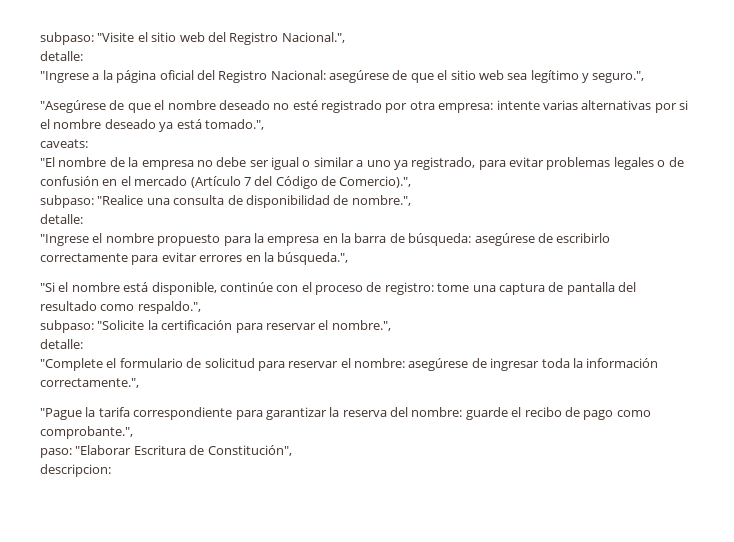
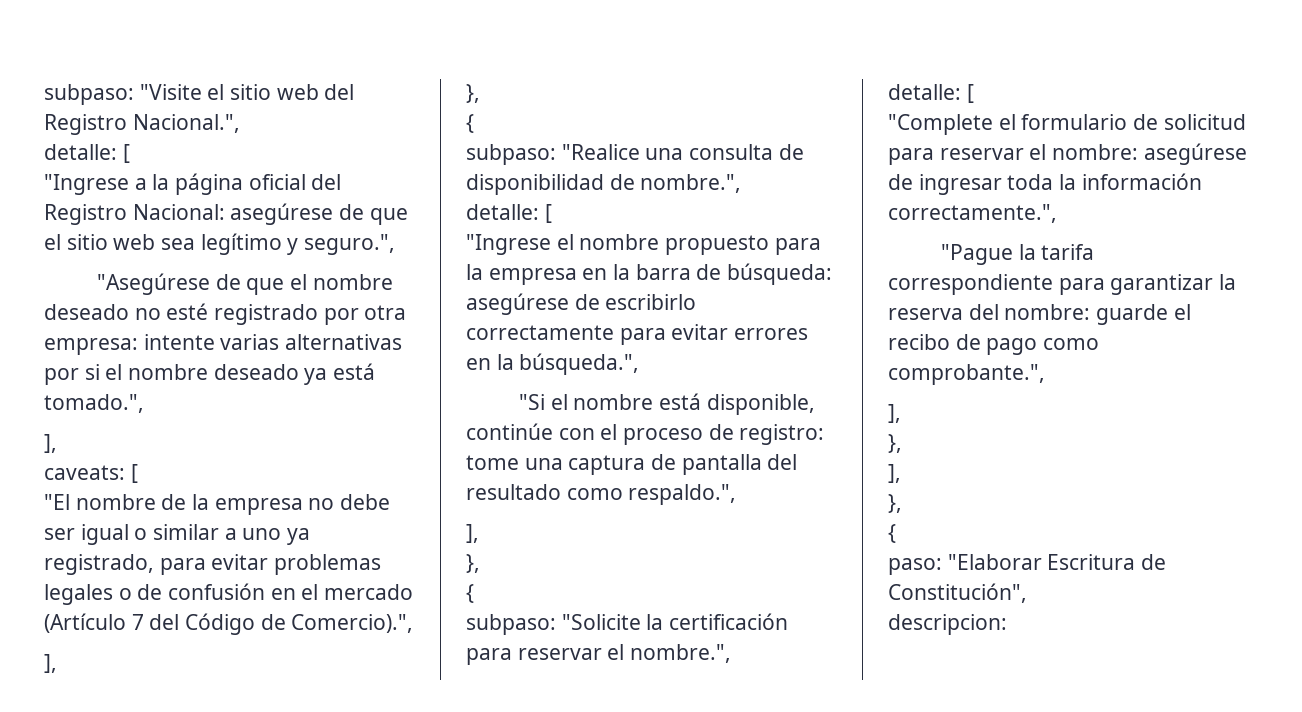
  subpaso: "Visite el sitio web del Registro Nacional.",
- detalle:
+ detalle: [
  "Asegúrese de que el nombre deseado no esté registrado por otra empresa: intente varias alternativas por si el nombre deseado ya está tomado.",
+ ],
- caveats:
+ caveats: [
  "El nombre de la empresa no debe ser igual o similar a uno ya registrado, para evitar problemas legales o de confusión en el mercado (Artículo 7 del Código de Comercio).",
+ ],
+ },
+ {
  subpaso: "Realice una consulta de disponibilidad de nombre.",
- detalle:
+ detalle: [
  "Si el nombre está disponible, continúe con el proceso de registro: tome una captura de pantalla del resultado como respaldo.",
+ ],
+ },
+ {
  subpaso: "Solicite la certificación para reservar el nombre.",
- detalle:
+ detalle: [
  "Pague la tarifa correspondiente para garantizar la reserva del nombre: guarde el recibo de pago como comprobante.",
+ ],
+ },
+ ],
+ },
+ {

